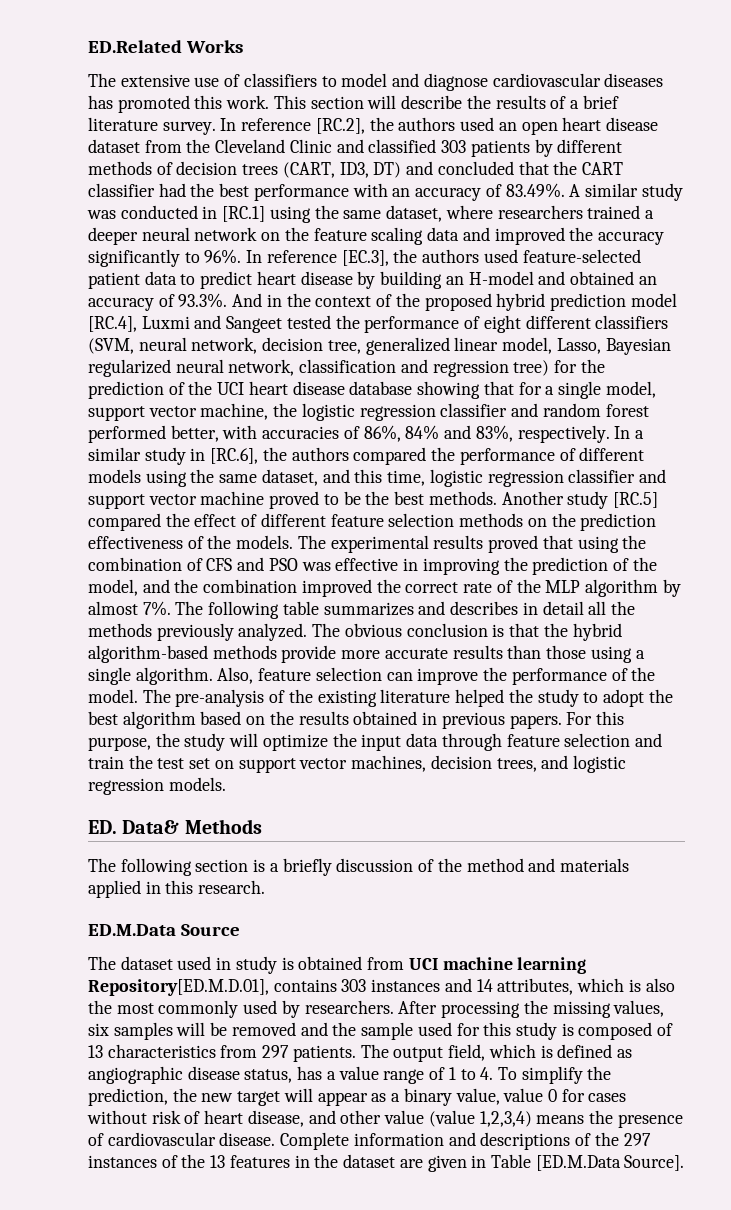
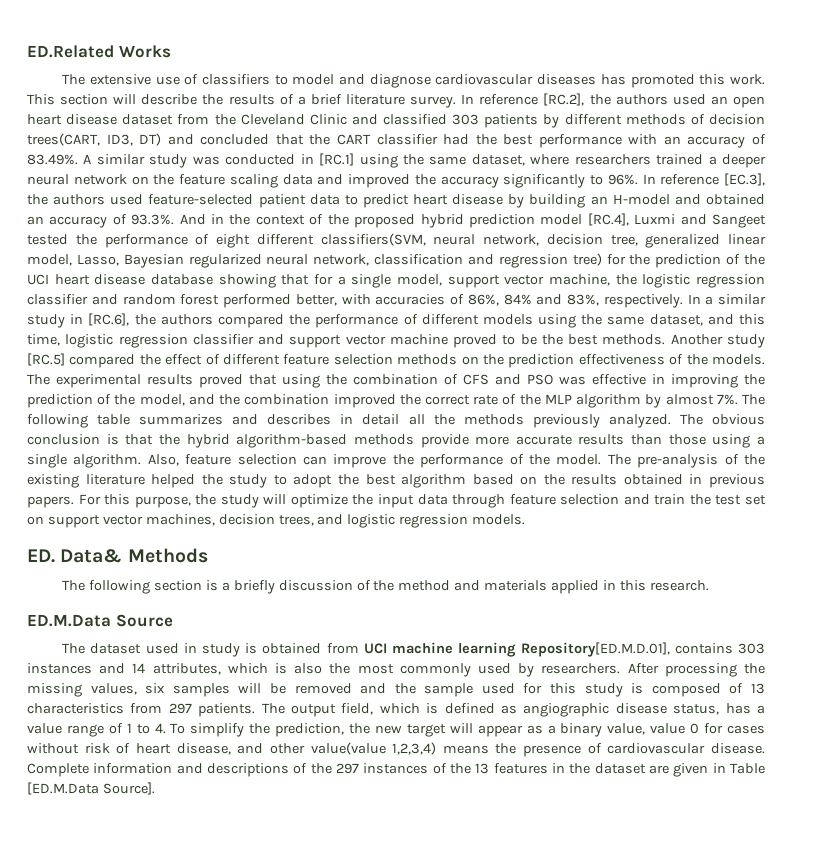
- In reference [RC.2], the authors used an open heart disease dataset from the Cleveland Clinic and classified 303 patients by different methods of decision trees (CART, ID3, DT) and concluded that the CART classifier had the best performance with an accuracy of 83.49%. A similar study was conducted in [RC.1] using the same dataset, where researchers trained a deeper neural network on the feature scaling data and improved the accuracy significantly to 96%.
+ In reference [RC.2], the authors used an open heart disease dataset from the Cleveland Clinic and classified 303 patients by different methods of decision trees(CART, ID3, DT) and concluded that the CART classifier had the best performance with an accuracy of 83.49%. A similar study was conducted in [RC.1] using the same dataset, where researchers trained a deeper neural network on the feature scaling data and improved the accuracy significantly to 96%.
- In reference [EC.3], the authors used feature-selected patient data to predict heart disease by building an H-model and obtained an accuracy of 93.3%. And in the context of the proposed hybrid prediction model [RC.4], Luxmi and Sangeet tested the performance of eight different classifiers (SVM, neural network, decision tree, generalized linear model, Lasso, Bayesian regularized neural network, classification and regression tree) for the prediction of the UCI heart disease database showing that for a single model, support vector machine, the logistic regression classifier and random forest performed better, with accuracies of 86%, 84% and 83%, respectively.
+ In reference [EC.3], the authors used feature-selected patient data to predict heart disease by building an H-model and obtained an accuracy of 93.3%. And in the context of the proposed hybrid prediction model [RC.4], Luxmi and Sangeet tested the performance of eight different classifiers(SVM, neural network, decision tree, generalized linear model, Lasso, Bayesian regularized neural network, classification and regression tree) for the prediction of the UCI heart disease database showing that for a single model, support vector machine, the logistic regression classifier and random forest performed better, with accuracies of 86%, 84% and 83%, respectively.
- The output field, which is defined as angiographic disease status, has a value range of 1 to 4. To simplify the prediction, the new target will appear as a binary value, value 0 for cases without risk of heart disease, and other value (value 1,2,3,4) means the presence of cardiovascular disease.
+ The output field, which is defined as angiographic disease status, has a value range of 1 to 4. To simplify the prediction, the new target will appear as a binary value, value 0 for cases without risk of heart disease, and other value(value 1,2,3,4) means the presence of cardiovascular disease.

